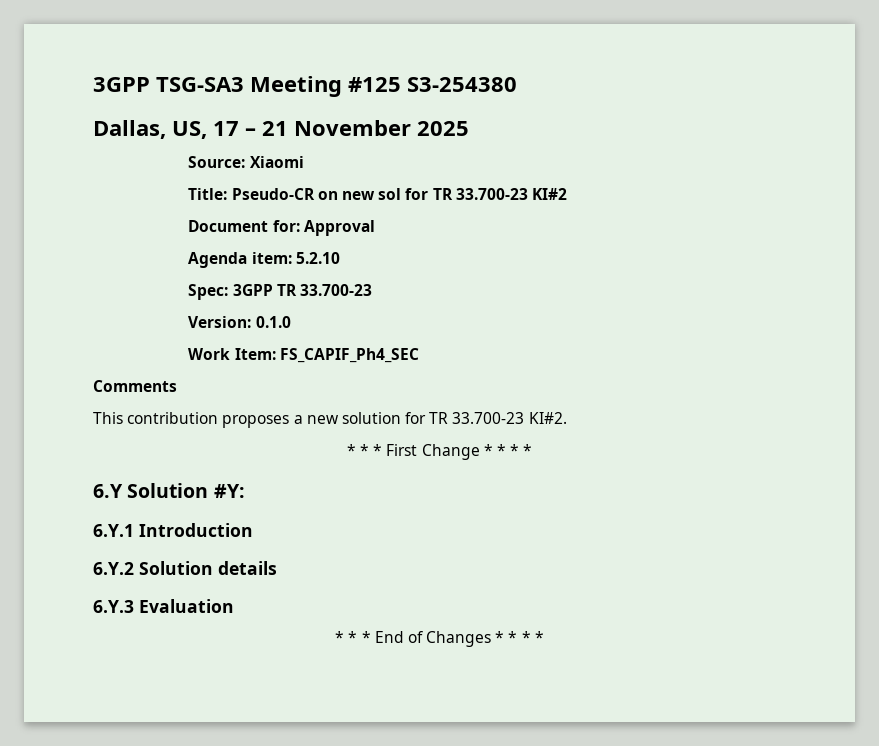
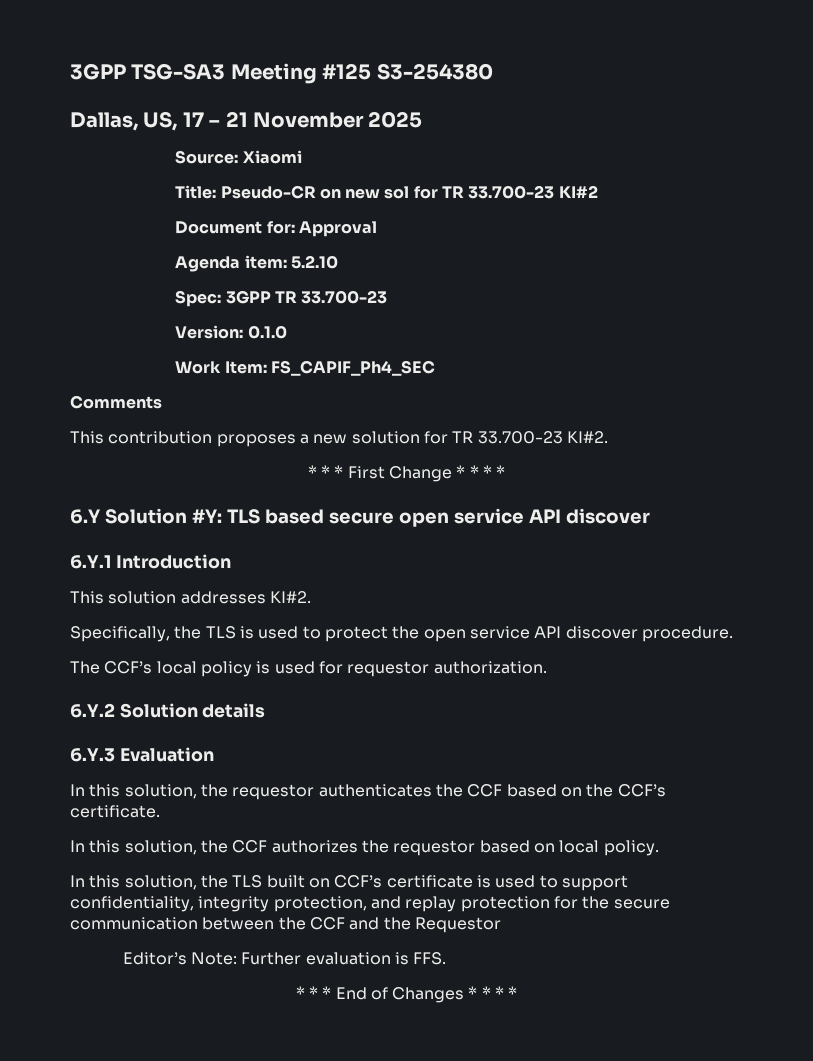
- 6.Y Solution #Y:
+ 6.Y Solution #Y: TLS based secure open service API discover
  6.Y.1 Introduction
+ This solution addresses KI#2.
+ Specifically, the TLS is used to protect the open service API discover procedure.
+ The CCF’s local policy is used for requestor authorization.
+ In this solution, the requestor authenticates the CCF based on the CCF’s certificate.
+ In this solution, the CCF authorizes the requestor based on local policy.
+ In this solution, the TLS built on CCF’s certificate is used to support confidentiality, integrity protection, and replay protection for the secure communication between the CCF and the Requestor
+ Editor’s Note: Further evaluation is FFS.

